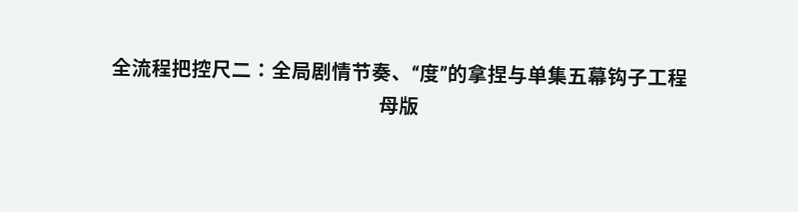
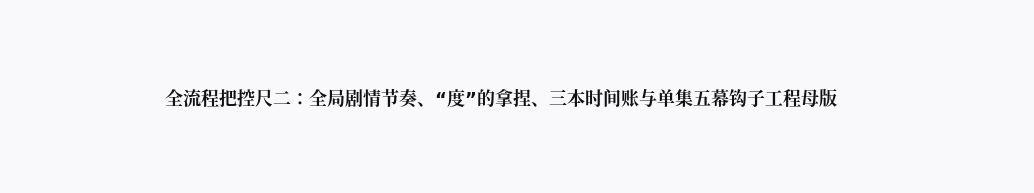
- 全流程把控尺二：全局剧情节奏、“度”的拿捏与单集五幕钩子工程母版
+ 全流程把控尺二：全局剧情节奏、“度”的拿捏、三本时间账与单集五幕钩子工程母版

